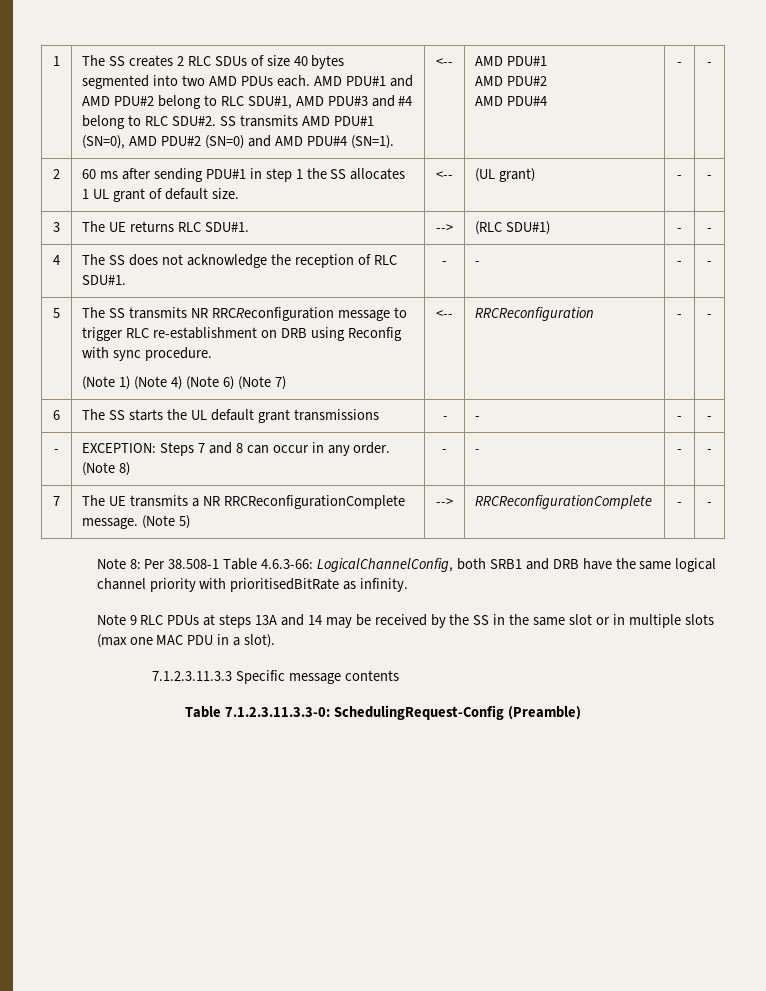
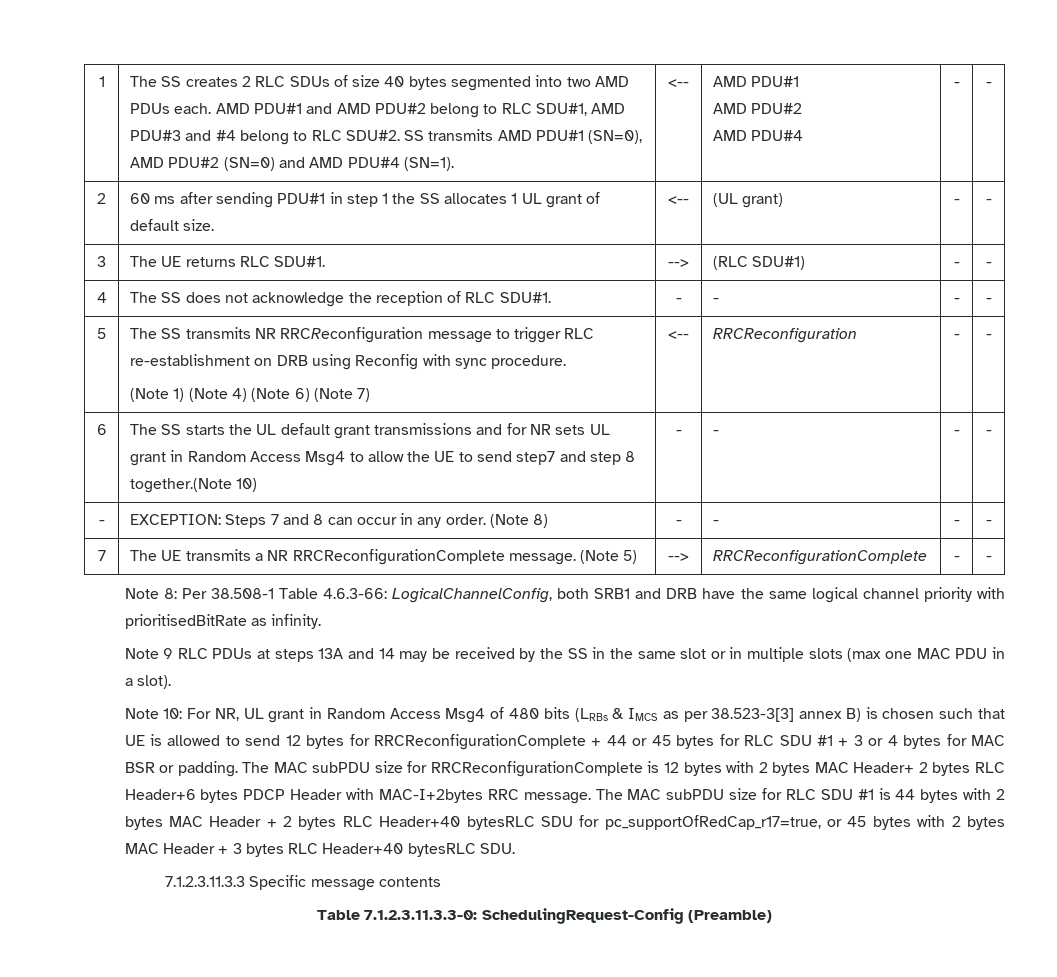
- 6 | The SS starts the UL default grant transmissions | - | - | - | -
+ 6 | The SS starts the UL default grant transmissions and for NR sets UL grant in Random Access Msg4 to allow the UE to send step7 and step 8 together.(Note 10) | - | - | - | -
+ Note 10: For NR, UL grant in Random Access Msg4 of 480 bits (LRBs & IMCS as per 38.523-3[3] annex B) is chosen such that UE is allowed to send 12 bytes for RRCReconfigurationComplete + 44 or 45 bytes for RLC SDU #1 + 3 or 4 bytes for MAC BSR or padding. The MAC subPDU size for RRCReconfigurationComplete is 12 bytes with 2 bytes MAC Header+ 2 bytes RLC Header+6 bytes PDCP Header with MAC-I+2bytes RRC message. The MAC subPDU size for RLC SDU #1 is 44 bytes with 2 bytes MAC Header + 2 bytes RLC Header+40 bytesRLC SDU for pc_supportOfRedCap_r17=true, or 45 bytes with 2 bytes MAC Header + 3 bytes RLC Header+40 bytesRLC SDU.

